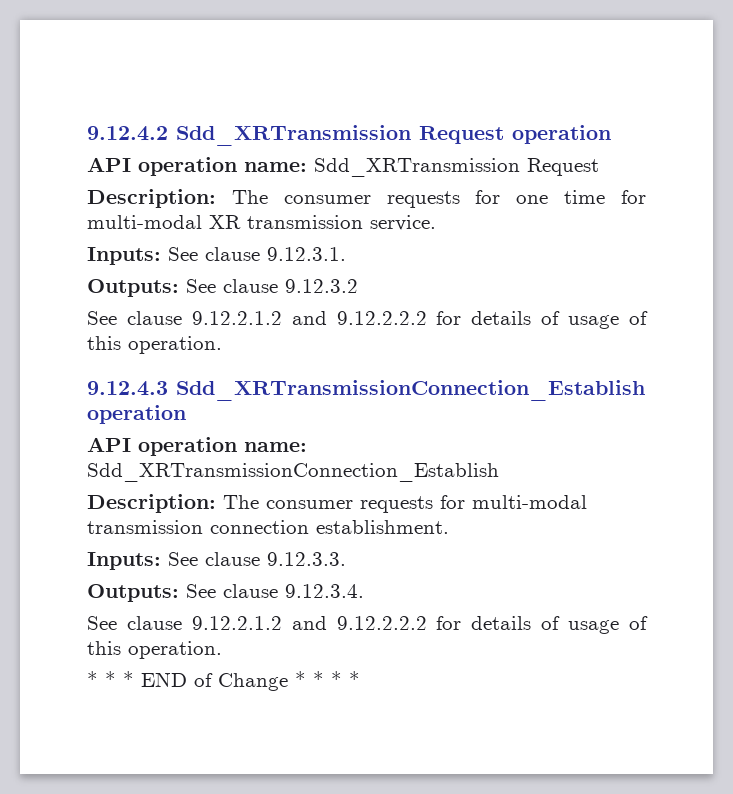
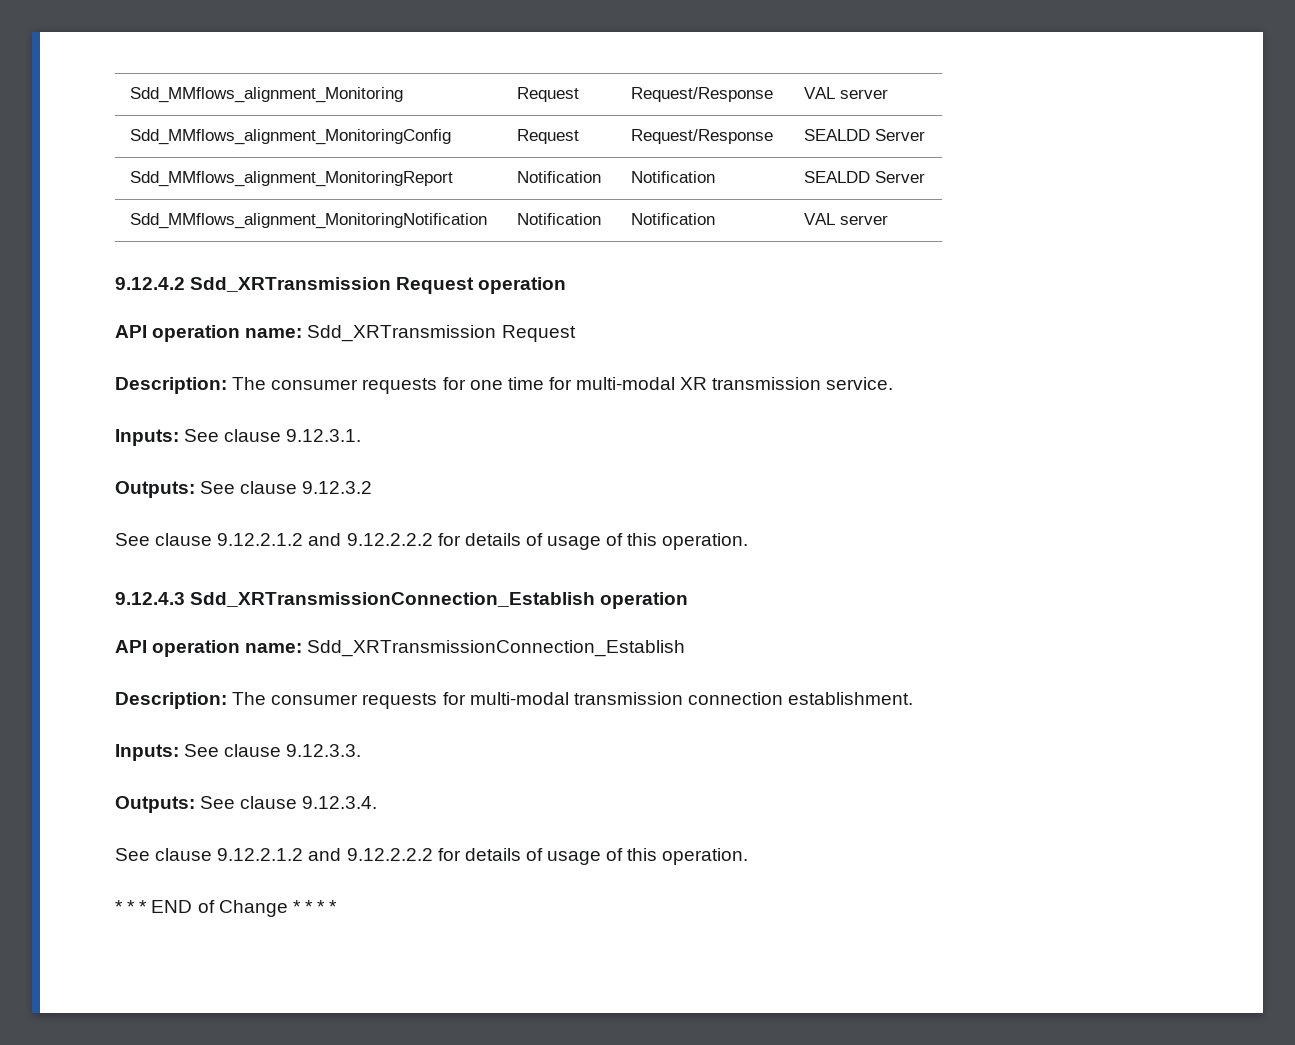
+ Sdd_MMflows_alignment_Monitoring | Request | Request/Response | VAL server
+ Sdd_MMflows_alignment_MonitoringConfig | Request | Request/Response | SEALDD Server
+ Sdd_MMflows_alignment_MonitoringReport | Notification | Notification | SEALDD Server
+ Sdd_MMflows_alignment_MonitoringNotification | Notification | Notification | VAL server

